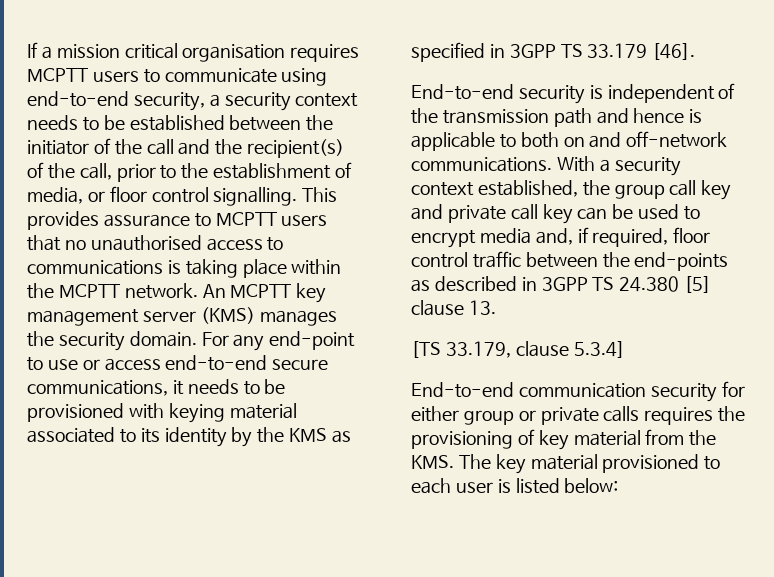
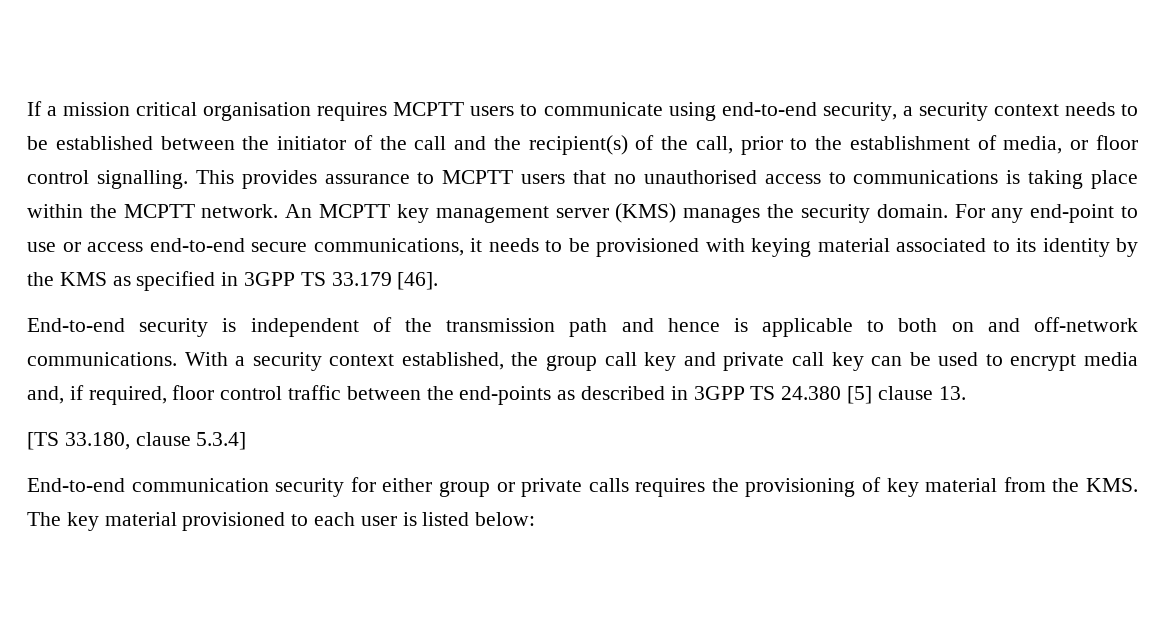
- [TS 33.179, clause 5.3.4]
+ [TS 33.180, clause 5.3.4]

